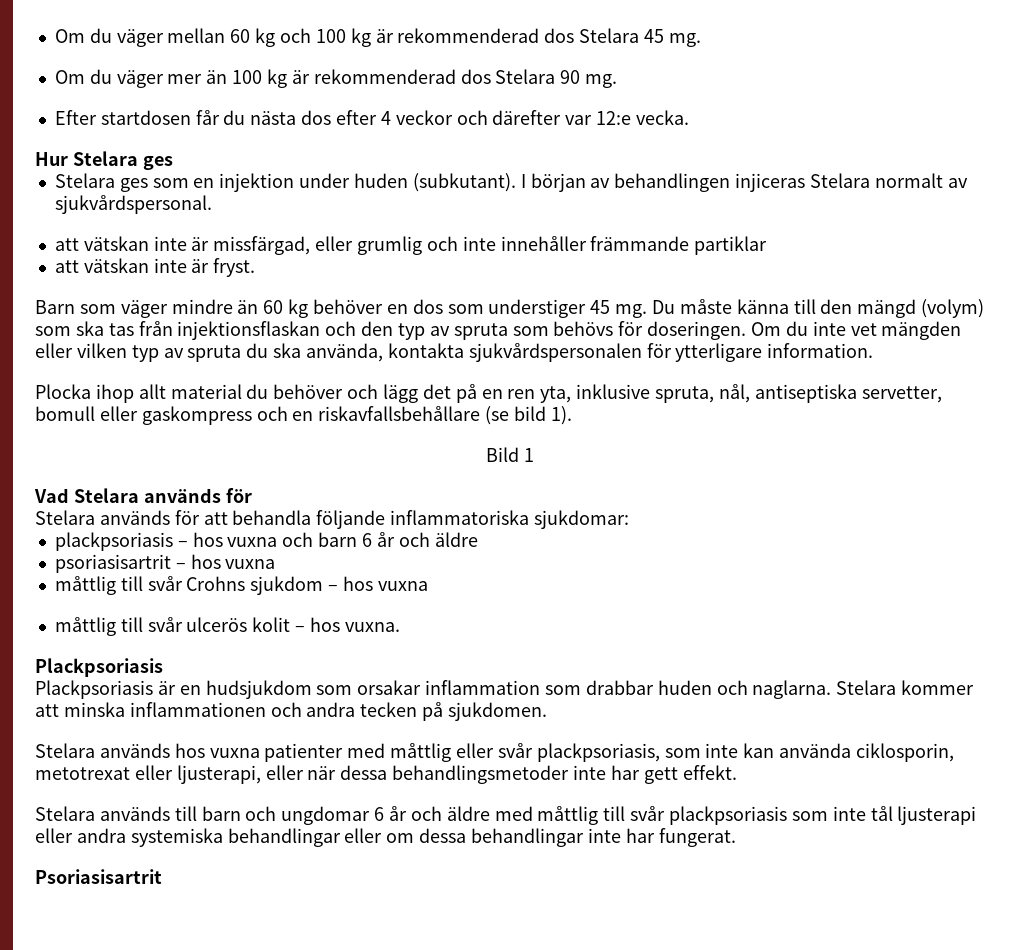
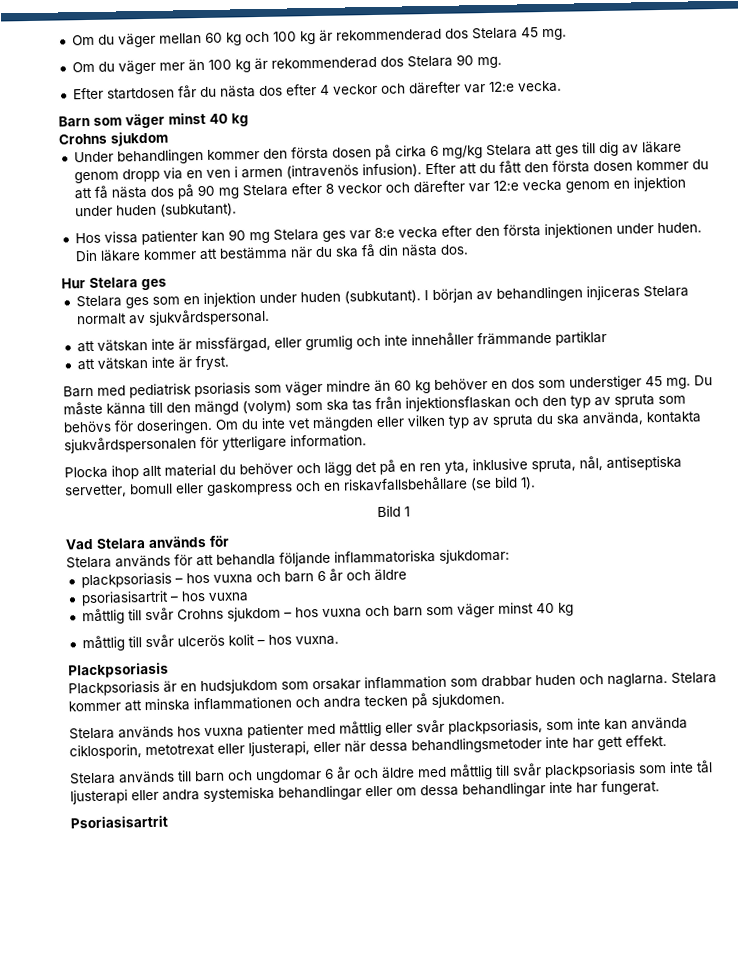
+ Barn som väger minst 40 kg
+ Crohns sjukdom
+ Under behandlingen kommer den första dosen på cirka 6 mg/kg Stelara att ges till dig av läkare genom dropp via en ven i armen (intravenös infusion). Efter att du fått den första dosen kommer du att få nästa dos på 90 mg Stelara efter 8 veckor och därefter var 12:e vecka genom en injektion under huden (subkutant).
+ Hos vissa patienter kan 90 mg Stelara ges var 8:e vecka efter den första injektionen under huden. Din läkare kommer att bestämma när du ska få din nästa dos.
- Barn som väger mindre än 60 kg behöver en dos som understiger 45 mg.
+ Barn med pediatrisk psoriasis som väger mindre än 60 kg behöver en dos som understiger 45 mg.
- måttlig till svår Crohns sjukdom – hos vuxna
+ måttlig till svår Crohns sjukdom – hos vuxna och barn som väger minst 40 kg

